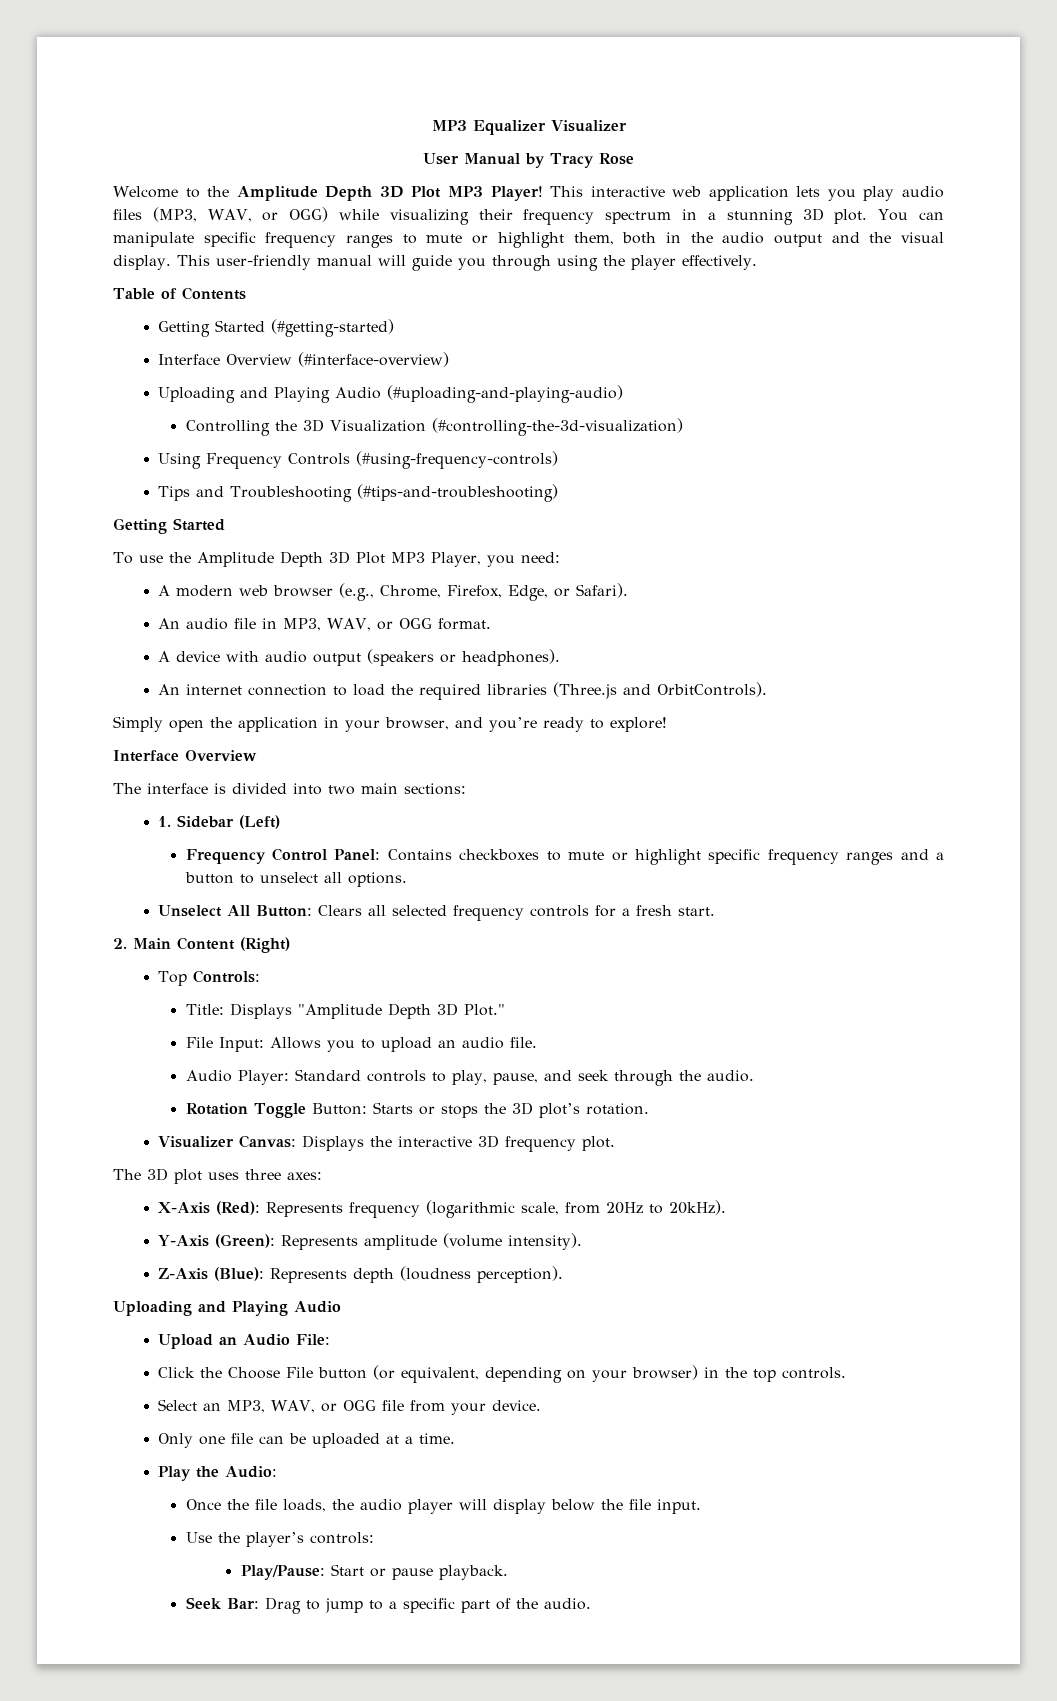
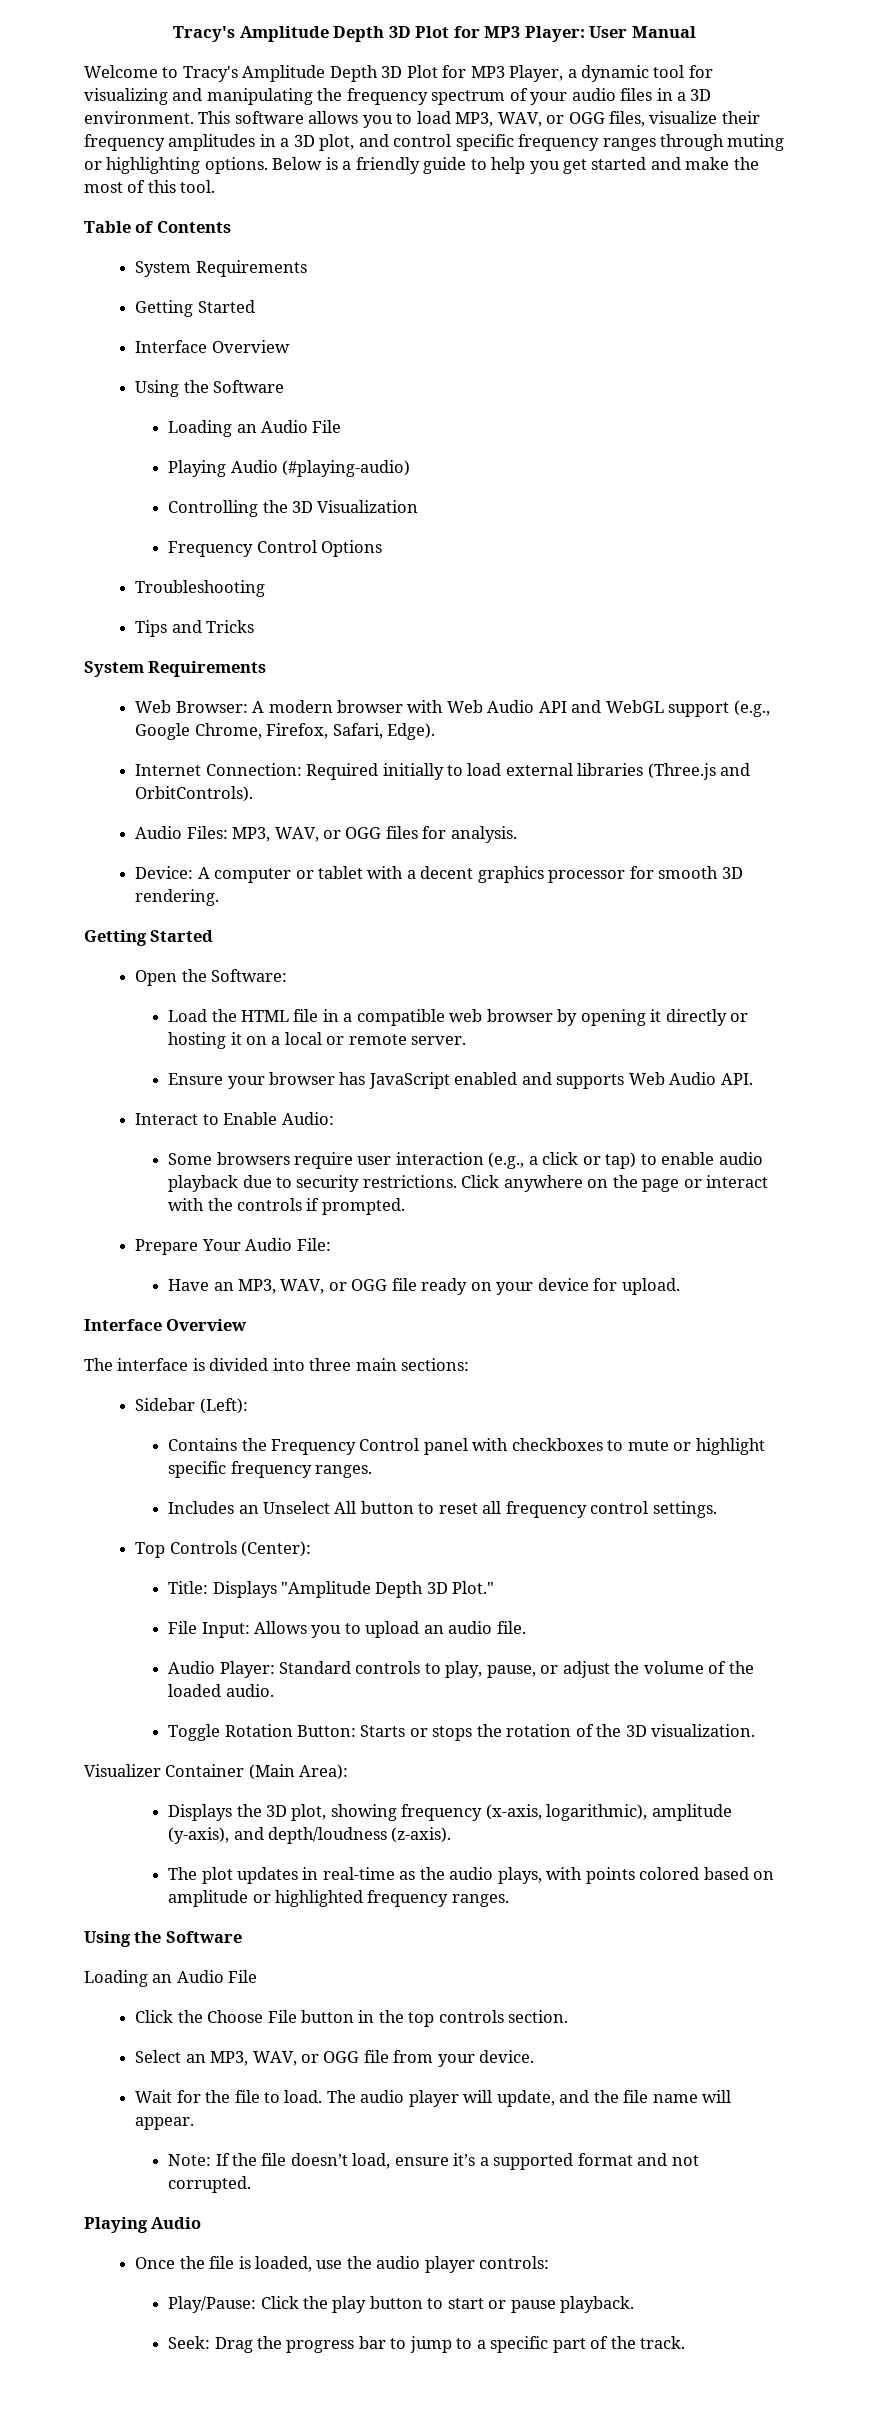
- MP3 Equalizer Visualizer
- User Manual by Tracy Rose
- Welcome to the Amplitude Depth 3D Plot MP3 Player! This interactive web application lets you play audio files (MP3, WAV, or OGG) while visualizing their frequency spectrum in a stunning 3D plot. You can manipulate specific frequency ranges to mute or highlight them, both in the audio output and the visual display. This user-friendly manual will guide you through using the player effectively.
+ Tracy's Amplitude Depth 3D Plot for MP3 Player: User Manual
+ Welcome to Tracy's Amplitude Depth 3D Plot for MP3 Player, a dynamic tool for visualizing and manipulating the frequency spectrum of your audio files in a 3D environment. This software allows you to load MP3, WAV, or OGG files, visualize their frequency amplitudes in a 3D plot, and control specific frequency ranges through muting or highlighting options. Below is a friendly guide to help you get started and make the most of this tool.
  Table of Contents
- Getting Started (#getting-started)
- Interface Overview (#interface-overview)
- Uploading and Playing Audio (#uploading-and-playing-audio)
+ System Requirements
+ Getting Started
+ Interface Overview
+ Using the Software
+ Loading an Audio File
+ Playing Audio (#playing-audio)
- Controlling the 3D Visualization (#controlling-the-3d-visualization)
- Using Frequency Controls (#using-frequency-controls)
- Tips and Troubleshooting (#tips-and-troubleshooting)
+ Controlling the 3D Visualization
+ Frequency Control Options
+ Troubleshooting
+ Tips and Tricks
+ System Requirements
+ Web Browser: A modern browser with Web Audio API and WebGL support (e.g., Google Chrome, Firefox, Safari, Edge).
+ Internet Connection: Required initially to load external libraries (Three.js and OrbitControls).
+ Audio Files: MP3, WAV, or OGG files for analysis.
+ Device: A computer or tablet with a decent graphics processor for smooth 3D rendering.
  Getting Started
- To use the Amplitude Depth 3D Plot MP3 Player, you need:
- A modern web browser (e.g., Chrome, Firefox, Edge, or Safari).
- An audio file in MP3, WAV, or OGG format.
- A device with audio output (speakers or headphones).
- An internet connection to load the required libraries (Three.js and OrbitControls).
- Simply open the application in your browser, and you’re ready to explore!
+ Open the Software:
+ Load the HTML file in a compatible web browser by opening it directly or hosting it on a local or remote server.
+ Ensure your browser has JavaScript enabled and supports Web Audio API.
+ Interact to Enable Audio:
+ Some browsers require user interaction (e.g., a click or tap) to enable audio playback due to security restrictions. Click anywhere on the page or interact with the controls if prompted.
+ Prepare Your Audio File:
+ Have an MP3, WAV, or OGG file ready on your device for upload.
- The interface is divided into two main sections:
+ The interface is divided into three main sections:
- 1. Sidebar (Left)
- Frequency Control Panel: Contains checkboxes to mute or highlight specific frequency ranges and a button to unselect all options.
- Unselect All Button: Clears all selected frequency controls for a fresh start.
- 2. Main Content (Right)
+ Sidebar (Left):
+ Contains the Frequency Control panel with checkboxes to mute or highlight specific frequency ranges.
+ Includes an Unselect All button to reset all frequency control settings.
- Top Controls:
+ Top Controls (Center):
- Audio Player: Standard controls to play, pause, and seek through the audio.
+ Audio Player: Standard controls to play, pause, or adjust the volume of the loaded audio.
- Rotation Toggle Button: Starts or stops the 3D plot’s rotation.
- Visualizer Canvas: Displays the interactive 3D frequency plot.
- The 3D plot uses three axes:
- X-Axis (Red): Represents frequency (logarithmic scale, from 20Hz to 20kHz).
- Y-Axis (Green): Represents amplitude (volume intensity).
- Z-Axis (Blue): Represents depth (loudness perception).
- Uploading and Playing Audio
- Upload an Audio File:
+ Toggle Rotation Button: Starts or stops the rotation of the 3D visualization.
+ Visualizer Container (Main Area):
+ Displays the 3D plot, showing frequency (x-axis, logarithmic), amplitude (y-axis), and depth/loudness (z-axis).
+ The plot updates in real-time as the audio plays, with points colored based on amplitude or highlighted frequency ranges.
+ Using the Software
+ Loading an Audio File
- Click the Choose File button (or equivalent, depending on your browser) in the top controls.
+ Click the Choose File button in the top controls section.
- Only one file can be uploaded at a time.
- Play the Audio:
- Once the file loads, the audio player will display below the file input.
- Use the player’s controls:
- Play/Pause: Start or pause playback.
- Seek Bar: Drag to jump to a specific part of the audio.
+ Wait for the file to load. The audio player will update, and the file name will appear.
+ Note: If the file doesn’t load, ensure it’s a supported format and not corrupted.
+ Playing Audio
+ Once the file is loaded, use the audio player controls:
+ Play/Pause: Click the play button to start or pause playback.
+ Seek: Drag the progress bar to jump to a specific part of the track.

